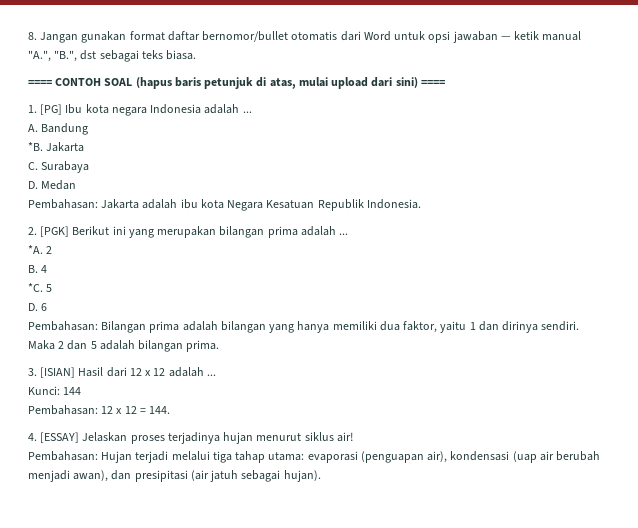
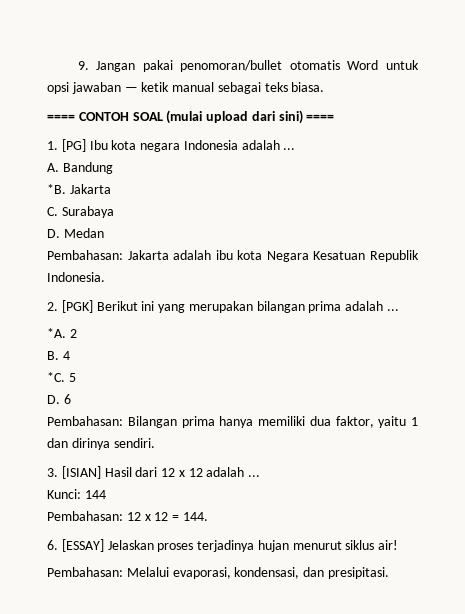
- 8. Jangan gunakan format daftar bernomor/bullet otomatis dari Word untuk opsi jawaban — ketik manual "A.", "B.", dst sebagai teks biasa.
+ 9. Jangan pakai penomoran/bullet otomatis Word untuk opsi jawaban — ketik manual sebagai teks biasa.
- ==== CONTOH SOAL (hapus baris petunjuk di atas, mulai upload dari sini) ====
+ ==== CONTOH SOAL (mulai upload dari sini) ====
- Pembahasan: Bilangan prima adalah bilangan yang hanya memiliki dua faktor, yaitu 1 dan dirinya sendiri. Maka 2 dan 5 adalah bilangan prima.
+ Pembahasan: Bilangan prima hanya memiliki dua faktor, yaitu 1 dan dirinya sendiri.
- 4. [ESSAY] Jelaskan proses terjadinya hujan menurut siklus air!
+ 6. [ESSAY] Jelaskan proses terjadinya hujan menurut siklus air!
- Pembahasan: Hujan terjadi melalui tiga tahap utama: evaporasi (penguapan air), kondensasi (uap air berubah menjadi awan), dan presipitasi (air jatuh sebagai hujan).
+ Pembahasan: Melalui evaporasi, kondensasi, dan presipitasi.

